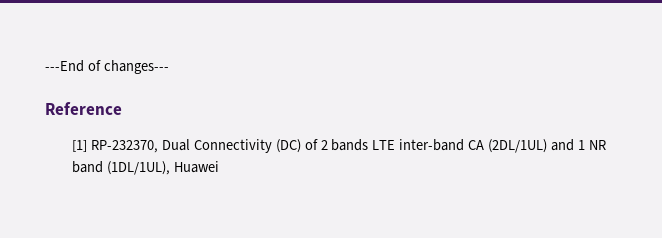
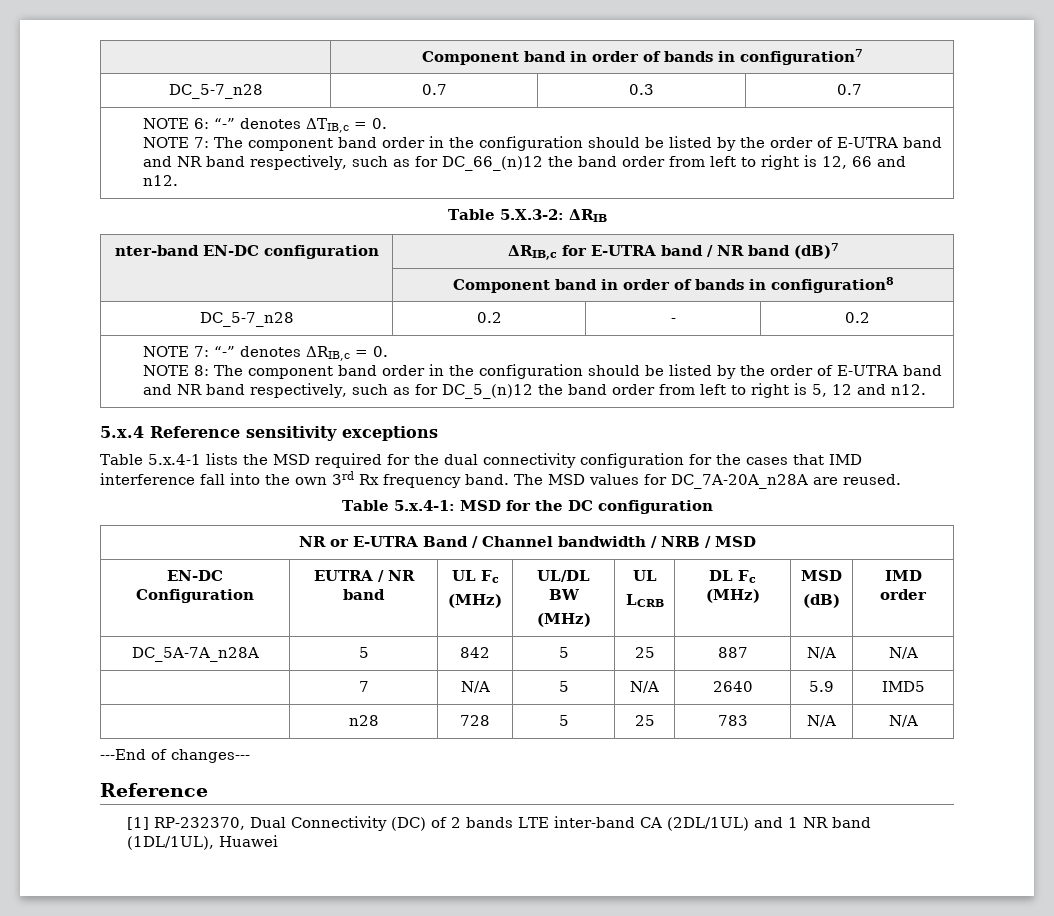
+ | Component band in order of bands in configuration7
+ DC_5-7_n28 | 0.7 | 0.3 | 0.7
+ NOTE 6: “-” denotes ΔTIB,c = 0.
+ NOTE 7: The component band order in the configuration should be listed by the order of E-UTRA band and NR band respectively, such as for DC_66_(n)12 the band order from left to right is 12, 66 and n12.
+ Table 5.X.3-2: ΔRIB
+ nter-band EN-DC configuration | ΔRIB,c for E-UTRA band / NR band (dB)7
+ | Component band in order of bands in configuration8
+ DC_5-7_n28 | 0.2 | - | 0.2
+ NOTE 7: “-” denotes ΔRIB,c = 0.
+ NOTE 8: The component band order in the configuration should be listed by the order of E-UTRA band and NR band respectively, such as for DC_5_(n)12 the band order from left to right is 5, 12 and n12.
+ 5.x.4 Reference sensitivity exceptions
+ Table 5.x.4-1 lists the MSD required for the dual connectivity configuration for the cases that IMD interference fall into the own 3rd Rx frequency band. The MSD values for DC_7A-20A_n28A are reused.
+ Table 5.x.4-1: MSD for the DC configuration
+ NR or E-UTRA Band / Channel bandwidth / NRB / MSD
+ EN-DC Configuration | EUTRA / NR band | UL Fc
+ (MHz) | UL/DL BW
+ (MHz) | UL
+ LCRB | DL Fc (MHz) | MSD
+ (dB) | IMD order
+ DC_5A-7A_n28A | 5 | 842 | 5 | 25 | 887 | N/A | N/A
+ | 7 | N/A | 5 | N/A | 2640 | 5.9 | IMD5
+ | n28 | 728 | 5 | 25 | 783 | N/A | N/A

